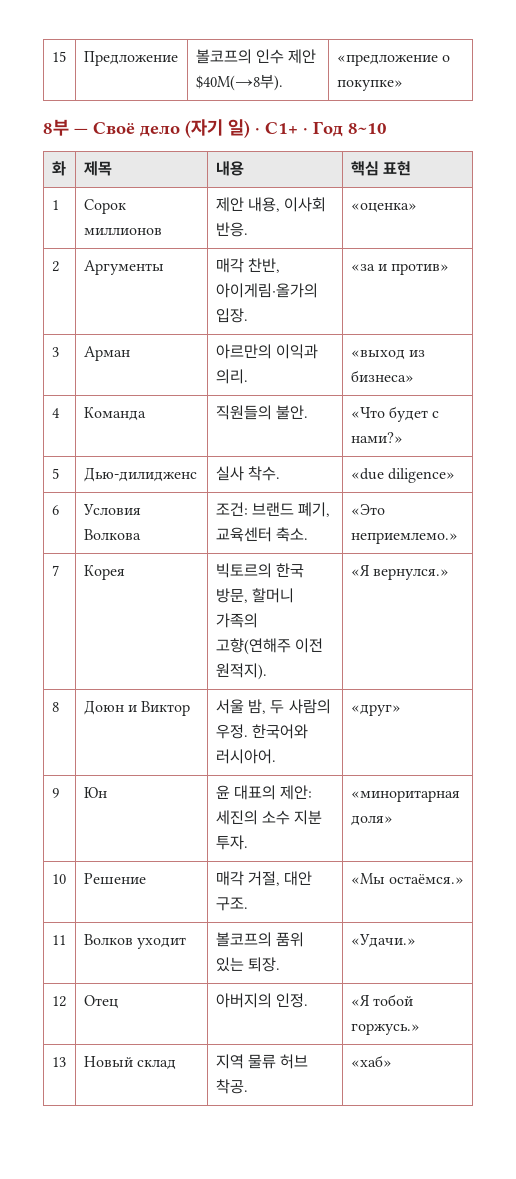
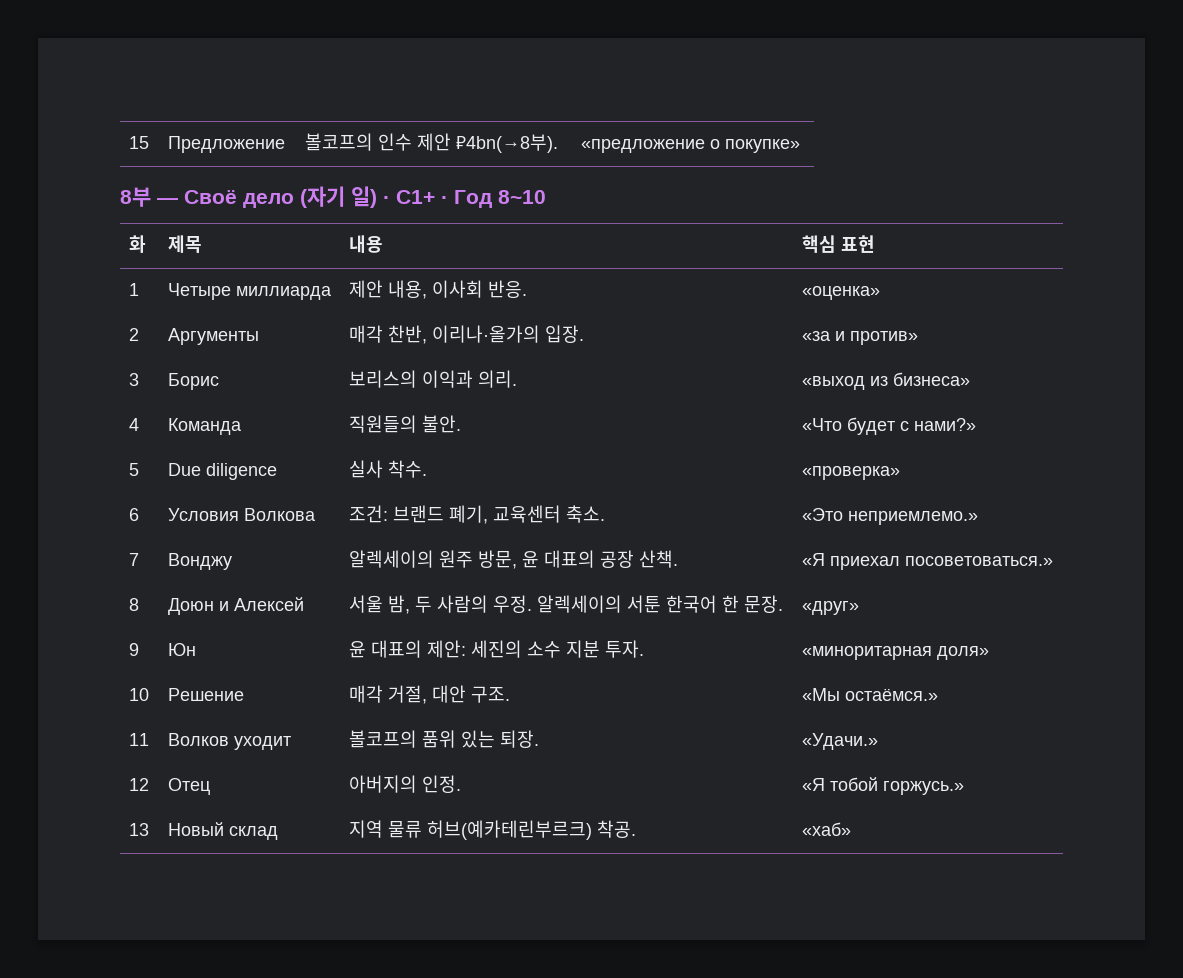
- 15 | Предложение | 볼코프의 인수 제안 $40M(→8부). | «предложение о покупке»
+ 15 | Предложение | 볼코프의 인수 제안 ₽4bn(→8부). | «предложение о покупке»
- 1 | Сорок миллионов | 제안 내용, 이사회 반응. | «оценка»
+ 1 | Четыре миллиарда | 제안 내용, 이사회 반응. | «оценка»
- 2 | Аргументы | 매각 찬반, 아이게림·올가의 입장. | «за и против»
+ 2 | Аргументы | 매각 찬반, 이리나·올가의 입장. | «за и против»
- 3 | Арман | 아르만의 이익과 의리. | «выход из бизнеса»
+ 3 | Борис | 보리스의 이익과 의리. | «выход из бизнеса»
- 5 | Дью-дилидженс | 실사 착수. | «due diligence»
+ 5 | Due diligence | 실사 착수. | «проверка»
- 7 | Корея | 빅토르의 한국 방문, 할머니 가족의 고향(연해주 이전 원적지). | «Я вернулся.»
+ 7 | Вонджу | 알렉세이의 원주 방문, 윤 대표의 공장 산책. | «Я приехал посоветоваться.»
- 8 | Доюн и Виктор | 서울 밤, 두 사람의 우정. 한국어와 러시아어. | «друг»
+ 8 | Доюн и Алексей | 서울 밤, 두 사람의 우정. 알렉세이의 서툰 한국어 한 문장. | «друг»
- 13 | Новый склад | 지역 물류 허브 착공. | «хаб»
+ 13 | Новый склад | 지역 물류 허브(예카테린부르크) 착공. | «хаб»

